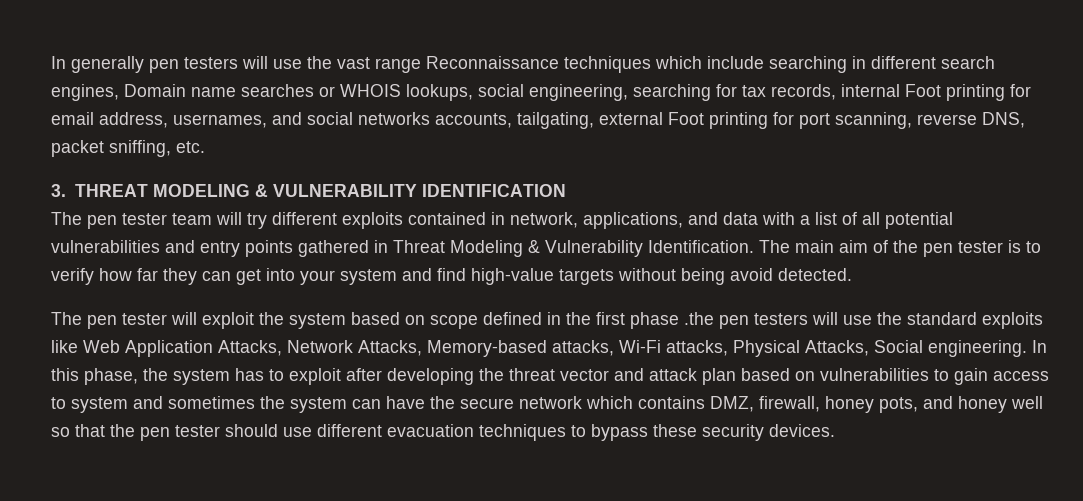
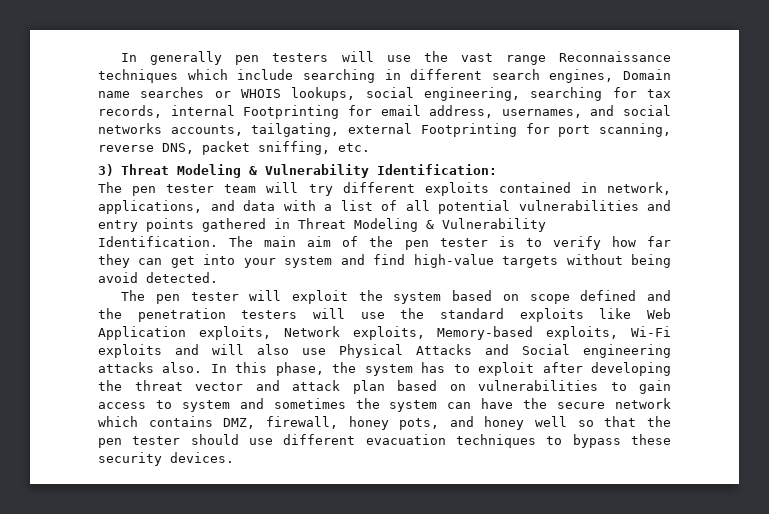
- In generally pen testers will use the vast range Reconnaissance techniques which include searching in different search engines, Domain name searches or WHOIS lookups, social engineering, searching for tax records, internal Foot printing for email address, usernames, and social networks accounts, tailgating, external Foot printing for port scanning, reverse DNS, packet sniffing, etc.
+ In generally pen testers will use the vast range Reconnaissance techniques which include searching in different search engines, Domain name searches or WHOIS lookups, social engineering, searching for tax records, internal Footprinting for email address, usernames, and social networks accounts, tailgating, external Footprinting for port scanning, reverse DNS, packet sniffing, etc.
- 3. THREAT MODELING & VULNERABILITY IDENTIFICATION
+ 3) Threat Modeling & Vulnerability Identification:
- The pen tester will exploit the system based on scope defined in the first phase .the pen testers will use the standard exploits like Web Application Attacks, Network Attacks, Memory-based attacks, Wi-Fi attacks, Physical Attacks, Social engineering.
+ The pen tester will exploit the system based on scope defined and the penetration testers will use the standard exploits like Web Application exploits, Network exploits, Memory-based exploits, Wi-Fi exploits and will also use Physical Attacks and Social engineering attacks also.

